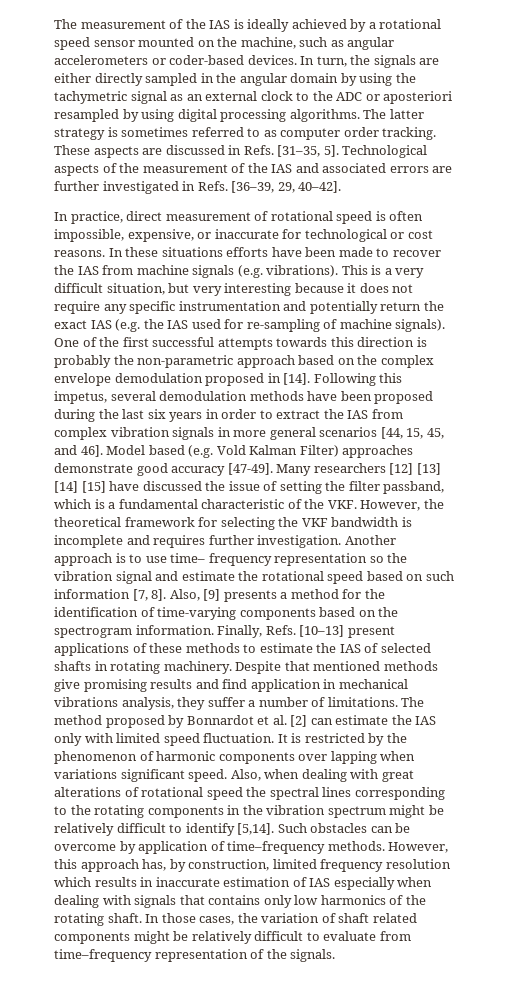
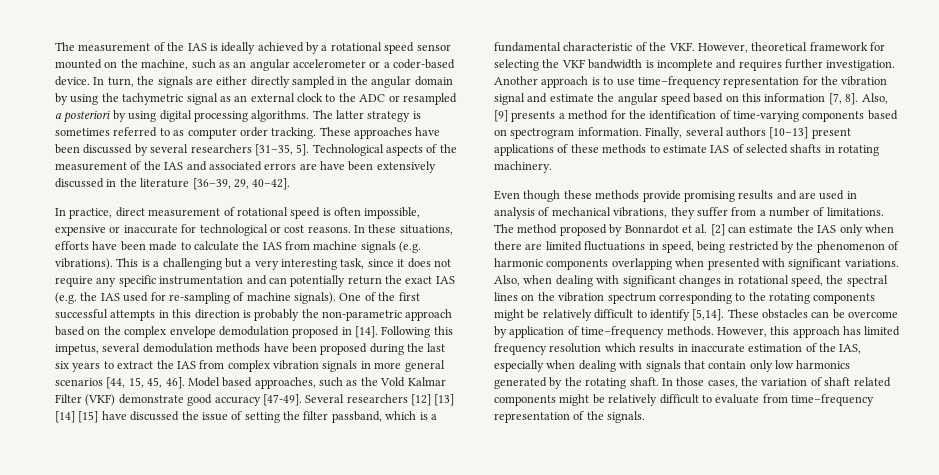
- The measurement of the IAS is ideally achieved by a rotational speed sensor mounted on the machine, such as angular accelerometers or coder-based devices.
+ The measurement of the IAS is ideally achieved by a rotational speed sensor mounted on the machine, such as an angular accelerometer or a coder-based device.
- In turn, the signals are either directly sampled in the angular domain by using the tachymetric signal as an external clock to the ADC or aposteriori resampled by using digital processing algorithms.
+ In turn, the signals are either directly sampled in the angular domain by using the tachymetric signal as an external clock to the ADC or resampled a posteriori by using digital processing algorithms.
- These aspects are discussed in Refs. [31–35, 5].
+ These approaches have been discussed by several researchers [31–35, 5].
- Technological aspects of the measurement of the IAS and associated errors are further investigated in Refs. [36–39, 29, 40–42].
+ Technological aspects of the measurement of the IAS and associated errors are have been extensively discussed in the literature [36–39, 29, 40–42].
- In practice, direct measurement of rotational speed is often impossible, expensive, or inaccurate for technological or cost reasons.
+ In practice, direct measurement of rotational speed is often impossible, expensive or inaccurate for technological or cost reasons.
- In these situations efforts have been made to recover the IAS from machine signals (e.g. vibrations).
+ In these situations, efforts have been made to calculate the IAS from machine signals (e.g. vibrations).
- This is a very difficult situation, but very interesting because it does not require any specific instrumentation and potentially return the exact IAS (e.g. the IAS used for re-sampling of machine signals).
+ This is a challenging but a very interesting task, since it does not require any specific instrumentation and can potentially return the exact IAS (e.g. the IAS used for re-sampling of machine signals).
- One of the first successful attempts towards this direction is probably the non-parametric approach based on the complex envelope demodulation proposed in [14].
+ One of the first successful attempts in this direction is probably the non-parametric approach based on the complex envelope demodulation proposed in [14].
- Following this impetus, several demodulation methods have been proposed during the last six years in order to extract the IAS from complex vibration signals in more general scenarios [44, 15, 45, and 46].
+ Following this impetus, several demodulation methods have been proposed during the last six years to extract the IAS from complex vibration signals in more general scenarios [44, 15, 45, 46].
- Model based (e.g. Vold Kalman Filter) approaches demonstrate good accuracy [47-49].
+ Model based approaches, such as the Vold Kalmar Filter (VKF) demonstrate good accuracy [47-49].
- Many researchers [12] [13] [14] [15] have discussed the issue of setting the filter passband, which is a fundamental characteristic of the VKF. However, the theoretical framework for selecting the VKF bandwidth is incomplete and requires further investigation.
+ Several researchers [12] [13] [14] [15] have discussed the issue of setting the filter passband, which is a fundamental characteristic of the VKF. However, theoretical framework for selecting the VKF bandwidth is incomplete and requires further investigation.
- Another approach is to use time– frequency representation so the vibration signal and estimate the rotational speed based on such information [7, 8].
+ Another approach is to use time–frequency representation for the vibration signal and estimate the angular speed based on this information [7, 8].
- Also, [9] presents a method for the identification of time-varying components based on the spectrogram information.
+ Also, [9] presents a method for the identification of time-varying components based on spectrogram information.
- Finally, Refs. [10–13] present applications of these methods to estimate the IAS of selected shafts in rotating machinery. Despite that mentioned methods give promising results and find application in mechanical vibrations analysis, they suffer a number of limitations.
+ Finally, several authors [10–13] present applications of these methods to estimate IAS of selected shafts in rotating machinery.
+ Even though these methods provide promising results and are used in analysis of mechanical vibrations, they suffer from a number of limitations.
- The method proposed by Bonnardot et al. [2] can estimate the IAS only with limited speed fluctuation. It is restricted by the phenomenon of harmonic components over lapping when variations significant speed. Also, when dealing with great alterations of rotational speed the spectral lines corresponding to the rotating components in the vibration spectrum might be relatively difficult to identify [5,14].
+ The method proposed by Bonnardot et al. [2] can estimate the IAS only when there are limited fluctuations in speed, being restricted by the phenomenon of harmonic components overlapping when presented with significant variations. Also, when dealing with significant changes in rotational speed, the spectral lines on the vibration spectrum corresponding to the rotating components might be relatively difficult to identify [5,14].
- Such obstacles can be overcome by application of time–frequency methods.
+ These obstacles can be overcome by application of time–frequency methods.
- However, this approach has, by construction, limited frequency resolution which results in inaccurate estimation of IAS especially when dealing with signals that contains only low harmonics of the rotating shaft.
+ However, this approach has limited frequency resolution which results in inaccurate estimation of the IAS, especially when dealing with signals that contain only low harmonics generated by the rotating shaft.

